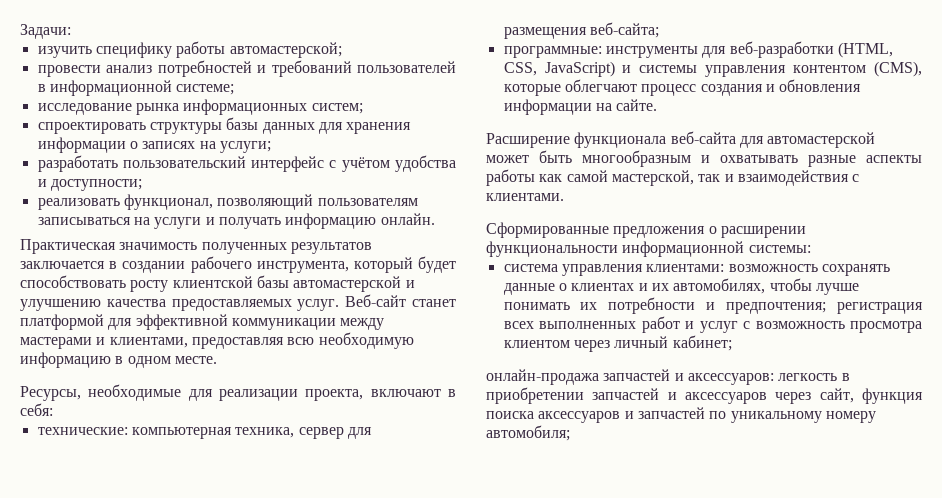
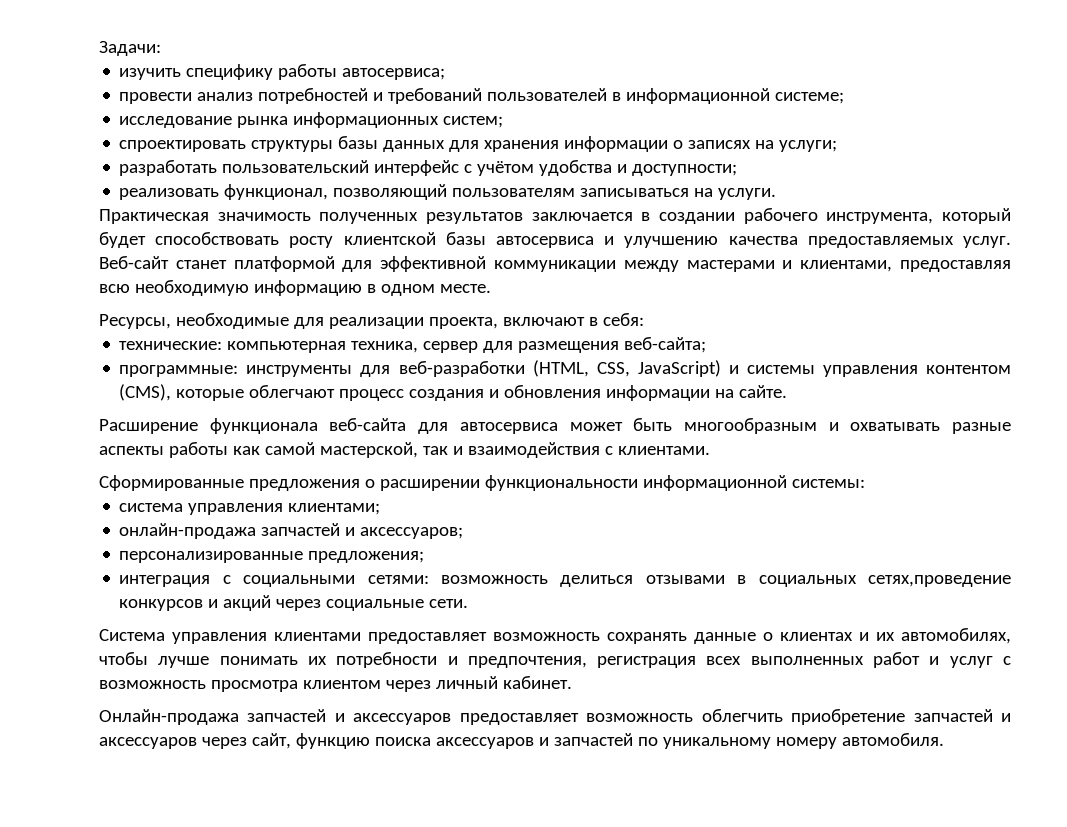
- изучить специфику работы автомастерской;
+ изучить специфику работы автосервиса;
- реализовать функционал, позволяющий пользователям записываться на услуги и получать информацию онлайн.
+ реализовать функционал, позволяющий пользователям записываться на услуги.
- Практическая значимость полученных результатов заключается в создании рабочего инструмента, который будет способствовать росту клиентской базы автомастерской и улучшению качества предоставляемых услуг.
+ Практическая значимость полученных результатов заключается в создании рабочего инструмента, который будет способствовать росту клиентской базы автосервиса и улучшению качества предоставляемых услуг.
- Расширение функционала веб-сайта для автомастерской может быть многообразным и охватывать разные аспекты работы как самой мастерской, так и взаимодействия с клиентами.
+ Расширение функционала веб-сайта для автосервиса может быть многообразным и охватывать разные аспекты работы как самой мастерской, так и взаимодействия с клиентами.
- система управления клиентами: возможность сохранять данные о клиентах и их автомобилях, чтобы лучше понимать их потребности и предпочтения; регистрация всех выполненных работ и услуг с возможность просмотра клиентом через личный кабинет;
- онлайн-продажа запчастей и аксессуаров: легкость в приобретении запчастей и аксессуаров через сайт, функция поиска аксессуаров и запчастей по уникальному номеру автомобиля;
+ система управления клиентами;
+ онлайн-продажа запчастей и аксессуаров;
+ персонализированные предложения;
+ интеграция с социальными сетями: возможность делиться отзывами в социальных сетях,проведение конкурсов и акций через социальные сети.
+ Система управления клиентами предоставляет возможность сохранять данные о клиентах и их автомобилях, чтобы лучше понимать их потребности и предпочтения, регистрация всех выполненных работ и услуг с возможность просмотра клиентом через личный кабинет.
+ Онлайн-продажа запчастей и аксессуаров предоставляет возможность облегчить приобретение запчастей и аксессуаров через сайт, функцию поиска аксессуаров и запчастей по уникальному номеру автомобиля.

